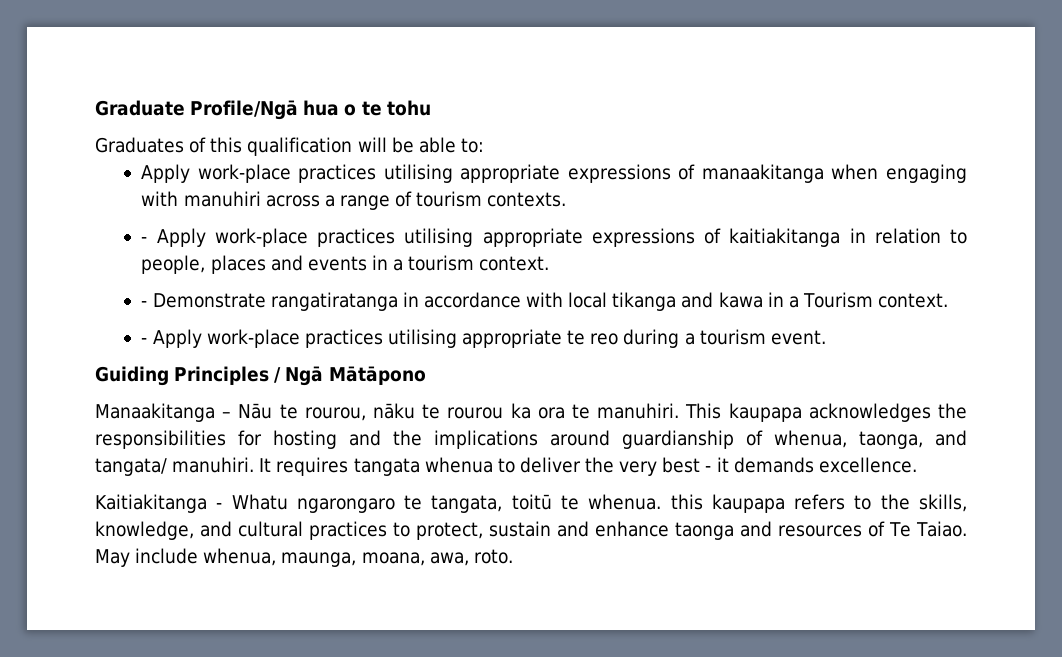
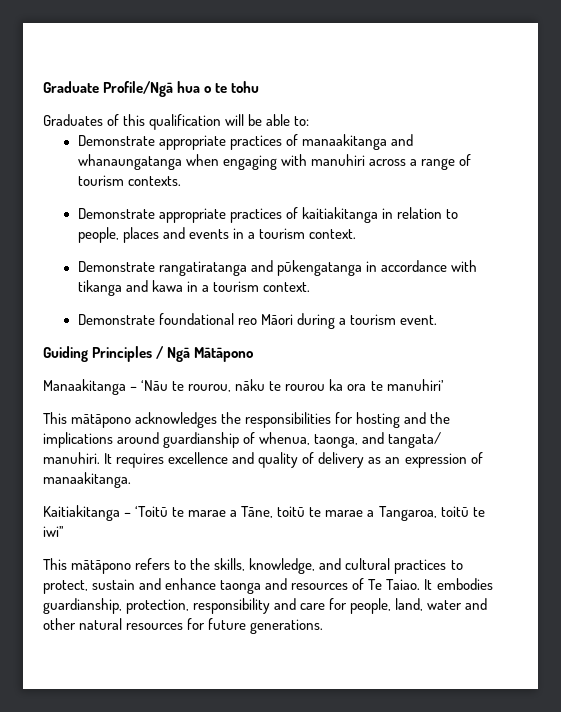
- Apply work-place practices utilising appropriate expressions of manaakitanga when engaging with manuhiri across a range of tourism contexts.
+ Demonstrate appropriate practices of manaakitanga and whanaungatanga when engaging with manuhiri across a range of tourism contexts.
- - Apply work-place practices utilising appropriate expressions of kaitiakitanga in relation to people, places and events in a tourism context.
+ Demonstrate appropriate practices of kaitiakitanga in relation to people, places and events in a tourism context.
- - Demonstrate rangatiratanga in accordance with local tikanga and kawa in a Tourism context.
- - Apply work-place practices utilising appropriate te reo during a tourism event.
+ Demonstrate rangatiratanga and pūkengatanga in accordance with tikanga and kawa in a tourism context.
+ Demonstrate foundational reo Māori during a tourism event.
- Manaakitanga – Nāu te rourou, nāku te rourou ka ora te manuhiri. This kaupapa acknowledges the responsibilities for hosting and the implications around guardianship of whenua, taonga, and tangata/ manuhiri.
+ Manaakitanga – ‘Nāu te rourou, nāku te rourou ka ora te manuhiri’
+ This mātāpono acknowledges the responsibilities for hosting and the implications around guardianship of whenua, taonga, and tangata/ manuhiri.
- It requires tangata whenua to deliver the very best - it demands excellence.
- Kaitiakitanga - Whatu ngarongaro te tangata, toitū te whenua. this kaupapa refers to the skills, knowledge, and cultural practices to protect, sustain and enhance taonga and resources of Te Taiao.
+ It requires excellence and quality of delivery as an expression of manaakitanga.
+ Kaitiakitanga – ‘Toitū te marae a Tāne, toitū te marae a Tangaroa, toitū te iwi’’
+ This mātāpono refers to the skills, knowledge, and cultural practices to protect, sustain and enhance taonga and resources of Te Taiao.
- May include whenua, maunga, moana, awa, roto.
+ It embodies guardianship, protection, responsibility and care for people, land, water and other natural resources for future generations.

